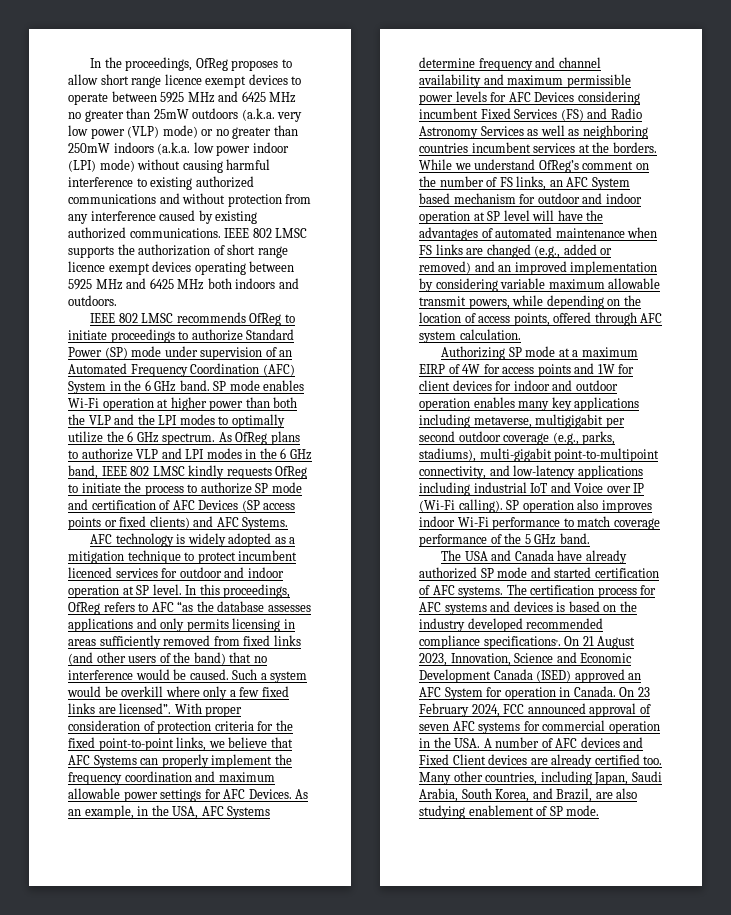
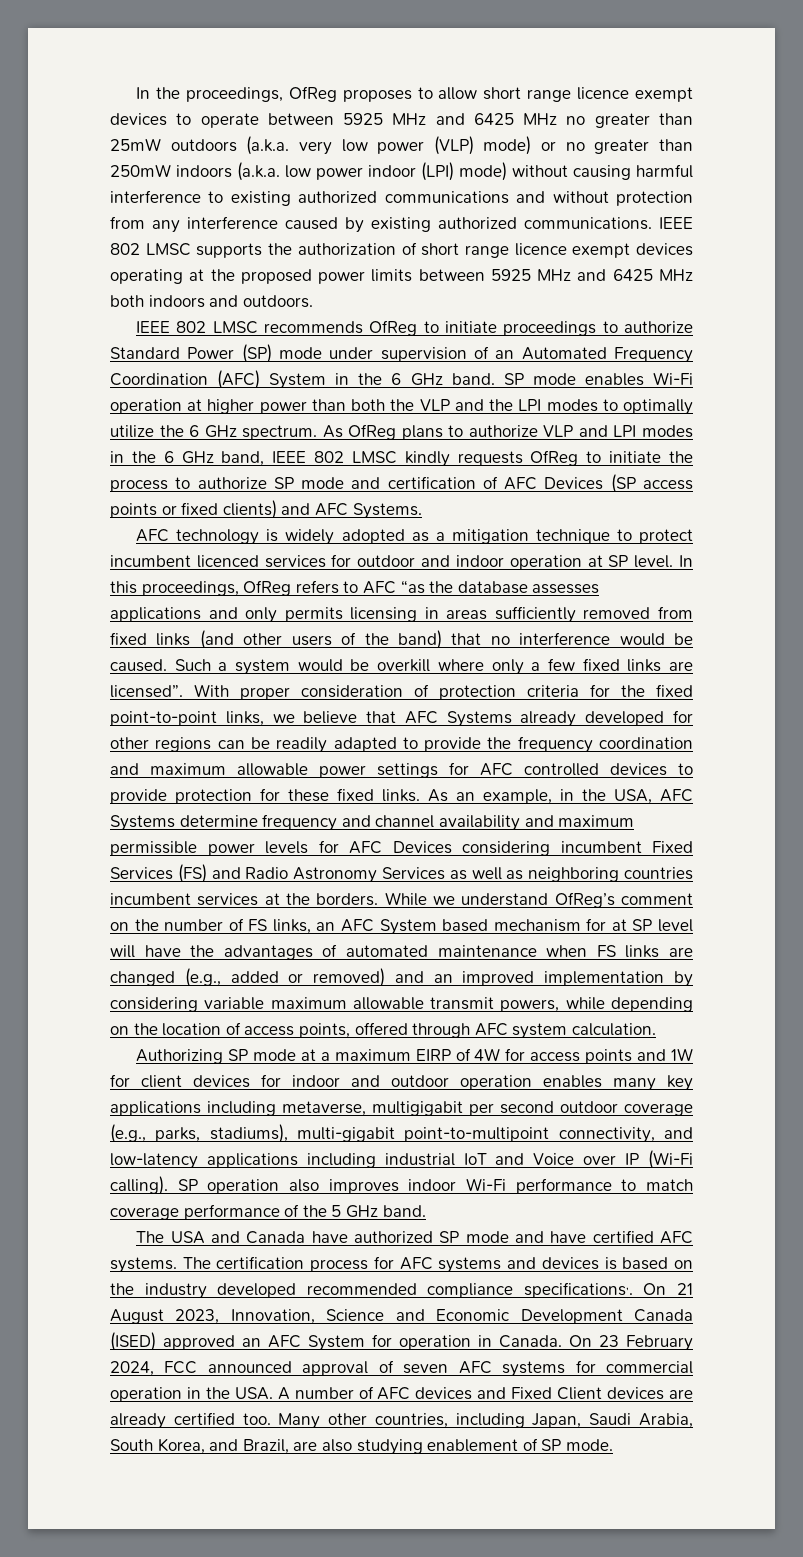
- IEEE 802 LMSC supports the authorization of short range licence exempt devices operating between 5925 MHz and 6425 MHz both indoors and outdoors.
+ IEEE 802 LMSC supports the authorization of short range licence exempt devices operating at the proposed power limits between 5925 MHz and 6425 MHz both indoors and outdoors.
- With proper consideration of protection criteria for the fixed point-to-point links, we believe that AFC Systems can properly implement the frequency coordination and maximum allowable power settings for AFC Devices.
+ With proper consideration of protection criteria for the fixed point-to-point links, we believe that AFC Systems already developed for other regions can be readily adapted to provide the frequency coordination and maximum allowable power settings for AFC controlled devices to provide protection for these fixed links.
- While we understand OfReg’s comment on the number of FS links, an AFC System based mechanism for outdoor and indoor operation at SP level will have the advantages of automated maintenance when FS links are changed (e.g., added or removed) and an improved implementation by considering variable maximum allowable transmit powers, while depending on the location of access points, offered through AFC system calculation.
+ While we understand OfReg’s comment on the number of FS links, an AFC System based mechanism for at SP level will have the advantages of automated maintenance when FS links are changed (e.g., added or removed) and an improved implementation by considering variable maximum allowable transmit powers, while depending on the location of access points, offered through AFC system calculation.
- The USA and Canada have already authorized SP mode and started certification of AFC systems.
+ The USA and Canada have authorized SP mode and have certified AFC systems.

